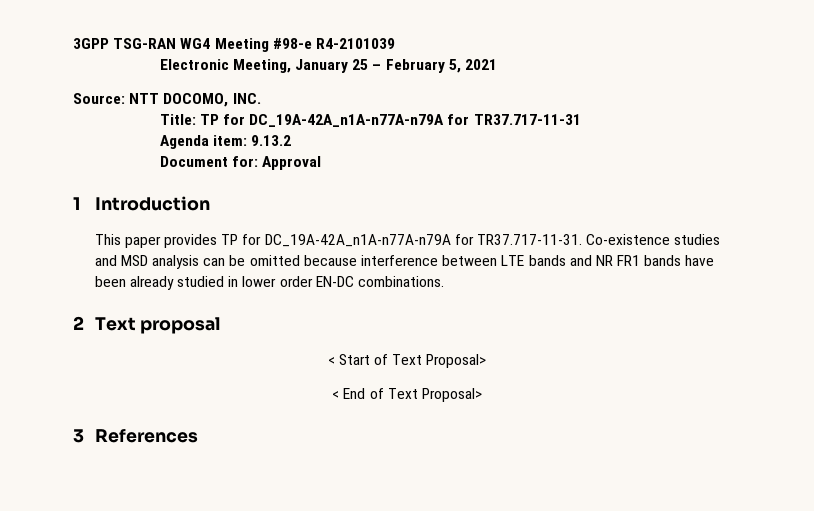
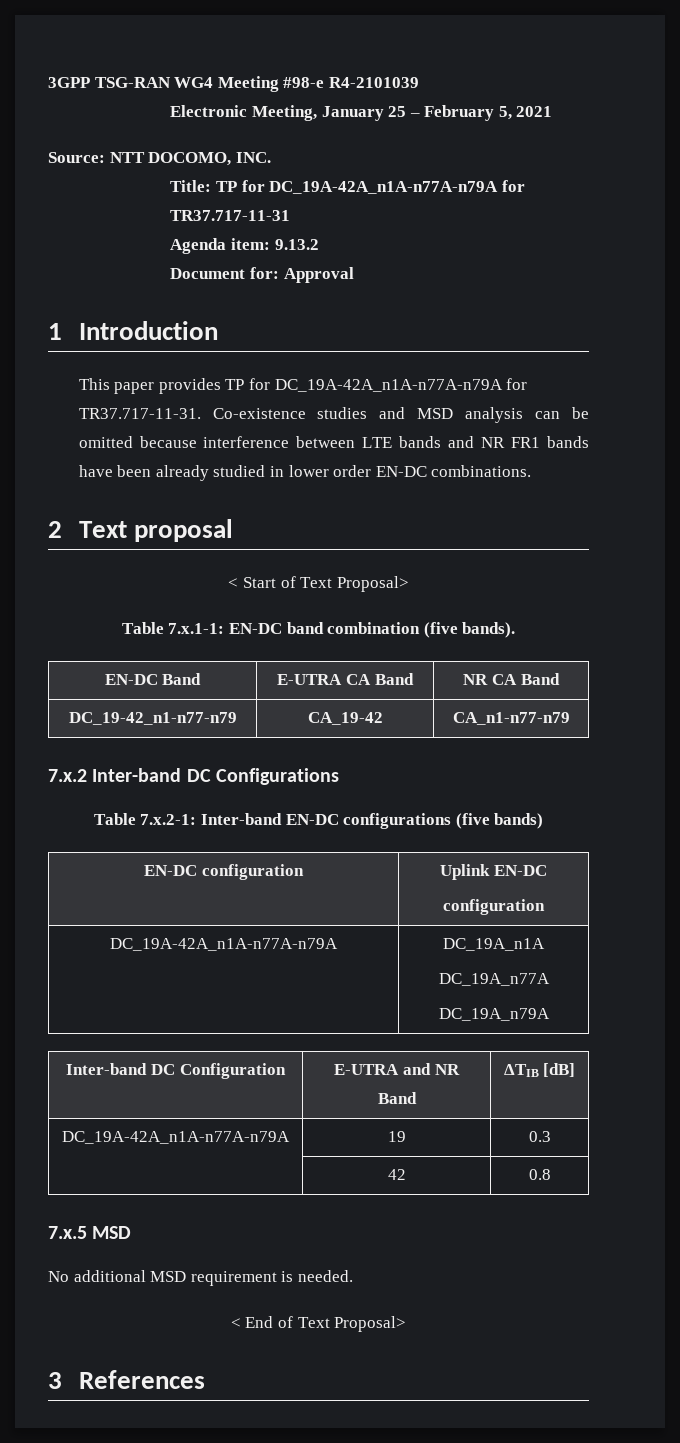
+ Table 7.x.1-1: EN-DC band combination (five bands).
+ EN-DC Band | E-UTRA CA Band | NR CA Band
+ DC_19-42_n1-n77-n79 | CA_19-42 | CA_n1-n77-n79
+ 7.x.2 Inter-band DC Configurations
+ Table 7.x.2-1: Inter-band EN-DC configurations (five bands)
+ EN-DC configuration | Uplink EN-DC
+ configuration
+ DC_19A-42A_n1A-n77A-n79A | DC_19A_n1A
+ DC_19A_n77A
+ DC_19A_n79A
+ Inter-band DC Configuration | E-UTRA and NR Band | ΔTIB [dB]
+ DC_19A-42A_n1A-n77A-n79A | 19 | 0.3
+ | 42 | 0.8
+ 7.x.5 MSD
+ No additional MSD requirement is needed.

